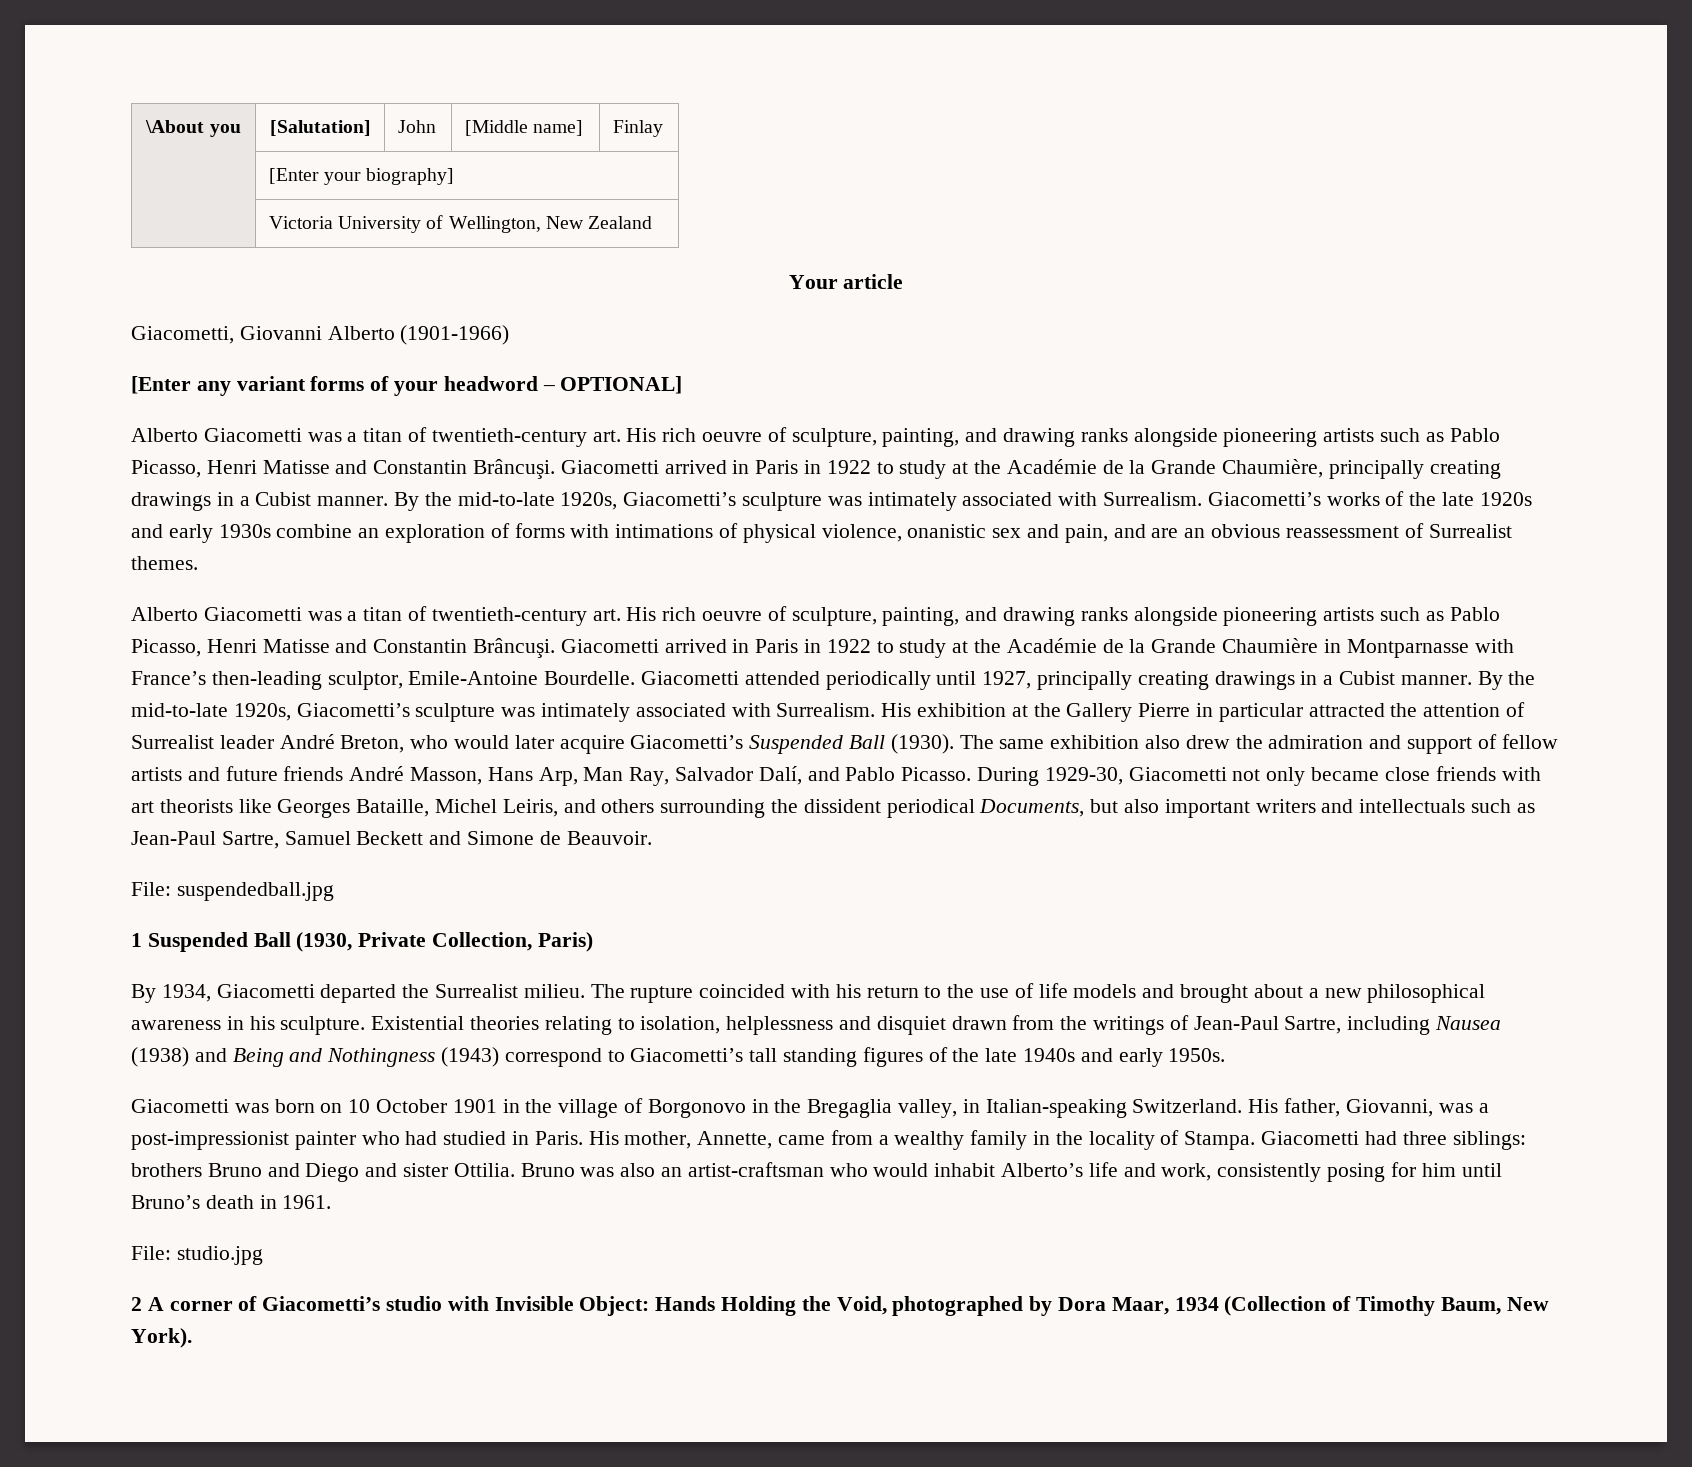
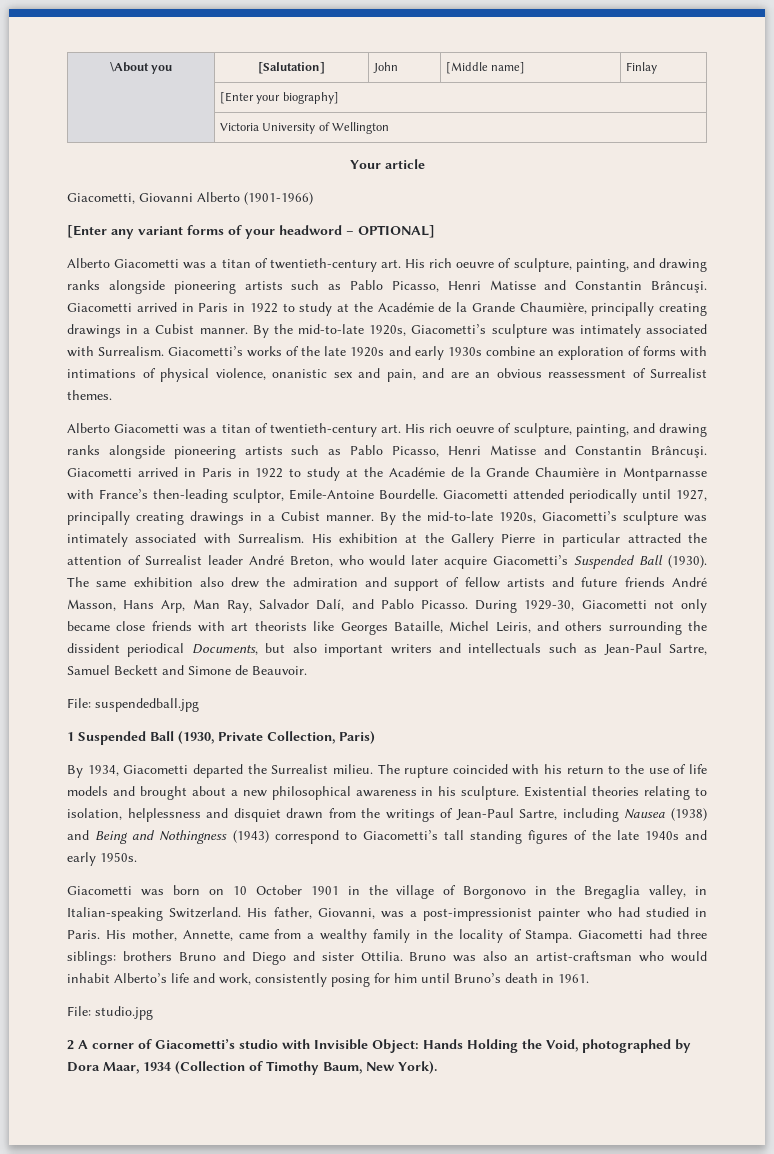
- | Victoria University of Wellington, New Zealand
+ | Victoria University of Wellington

